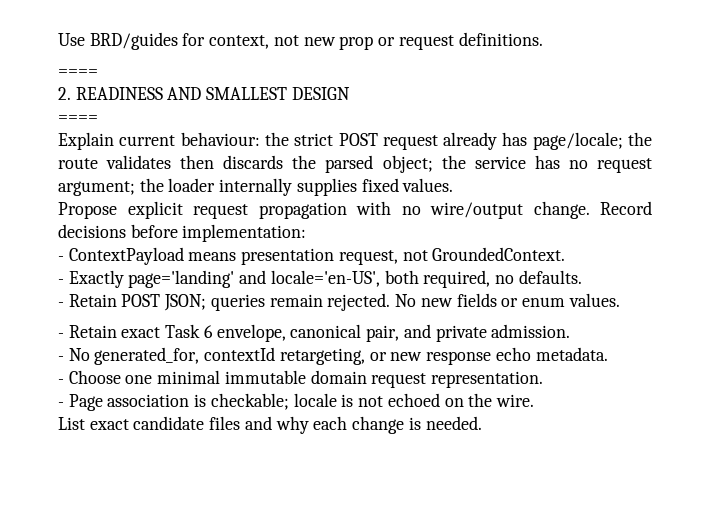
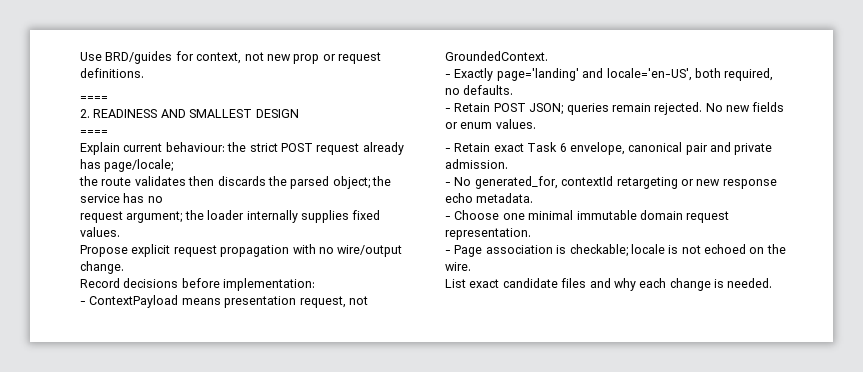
- Explain current behaviour: the strict POST request already has page/locale; the route validates then discards the parsed object; the service has no request argument; the loader internally supplies fixed values.
+ Explain current behaviour: the strict POST request already has page/locale;
+ the route validates then discards the parsed object; the service has no
+ request argument; the loader internally supplies fixed values.
- Propose explicit request propagation with no wire/output change. Record decisions before implementation:
+ Propose explicit request propagation with no wire/output change.
+ Record decisions before implementation:
- - Retain exact Task 6 envelope, canonical pair, and private admission.
+ - Retain exact Task 6 envelope, canonical pair and private admission.
- - No generated_for, contextId retargeting, or new response echo metadata.
+ - No generated_for, contextId retargeting or new response echo metadata.

